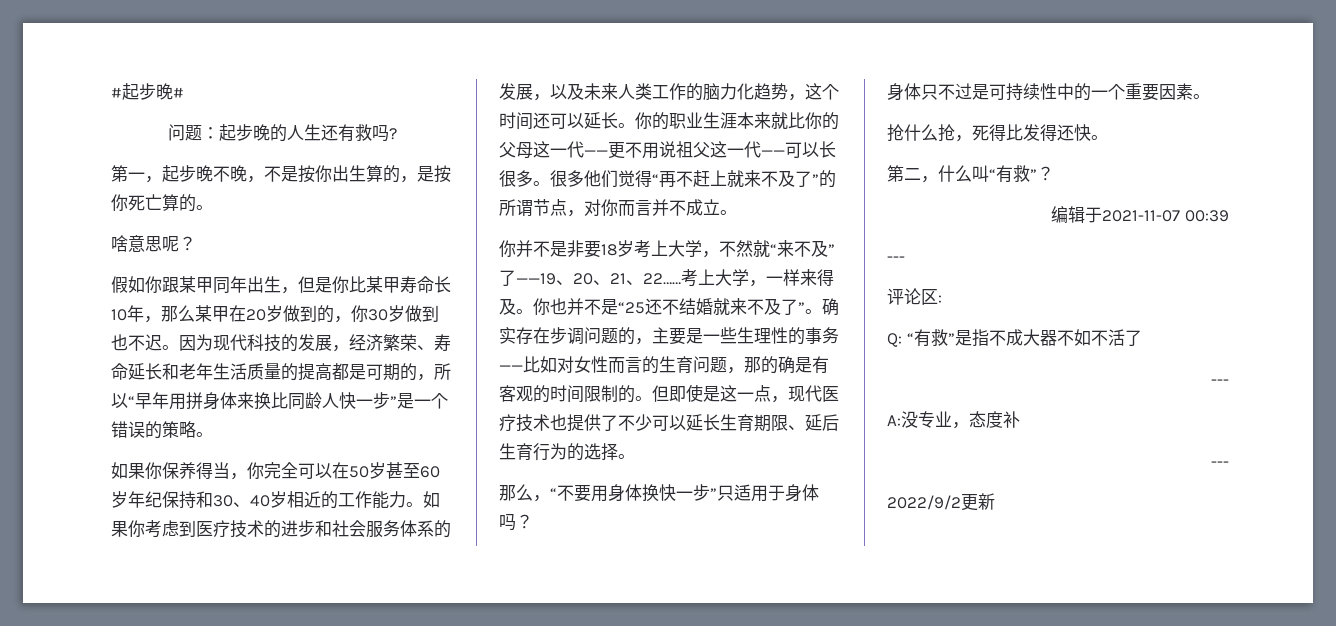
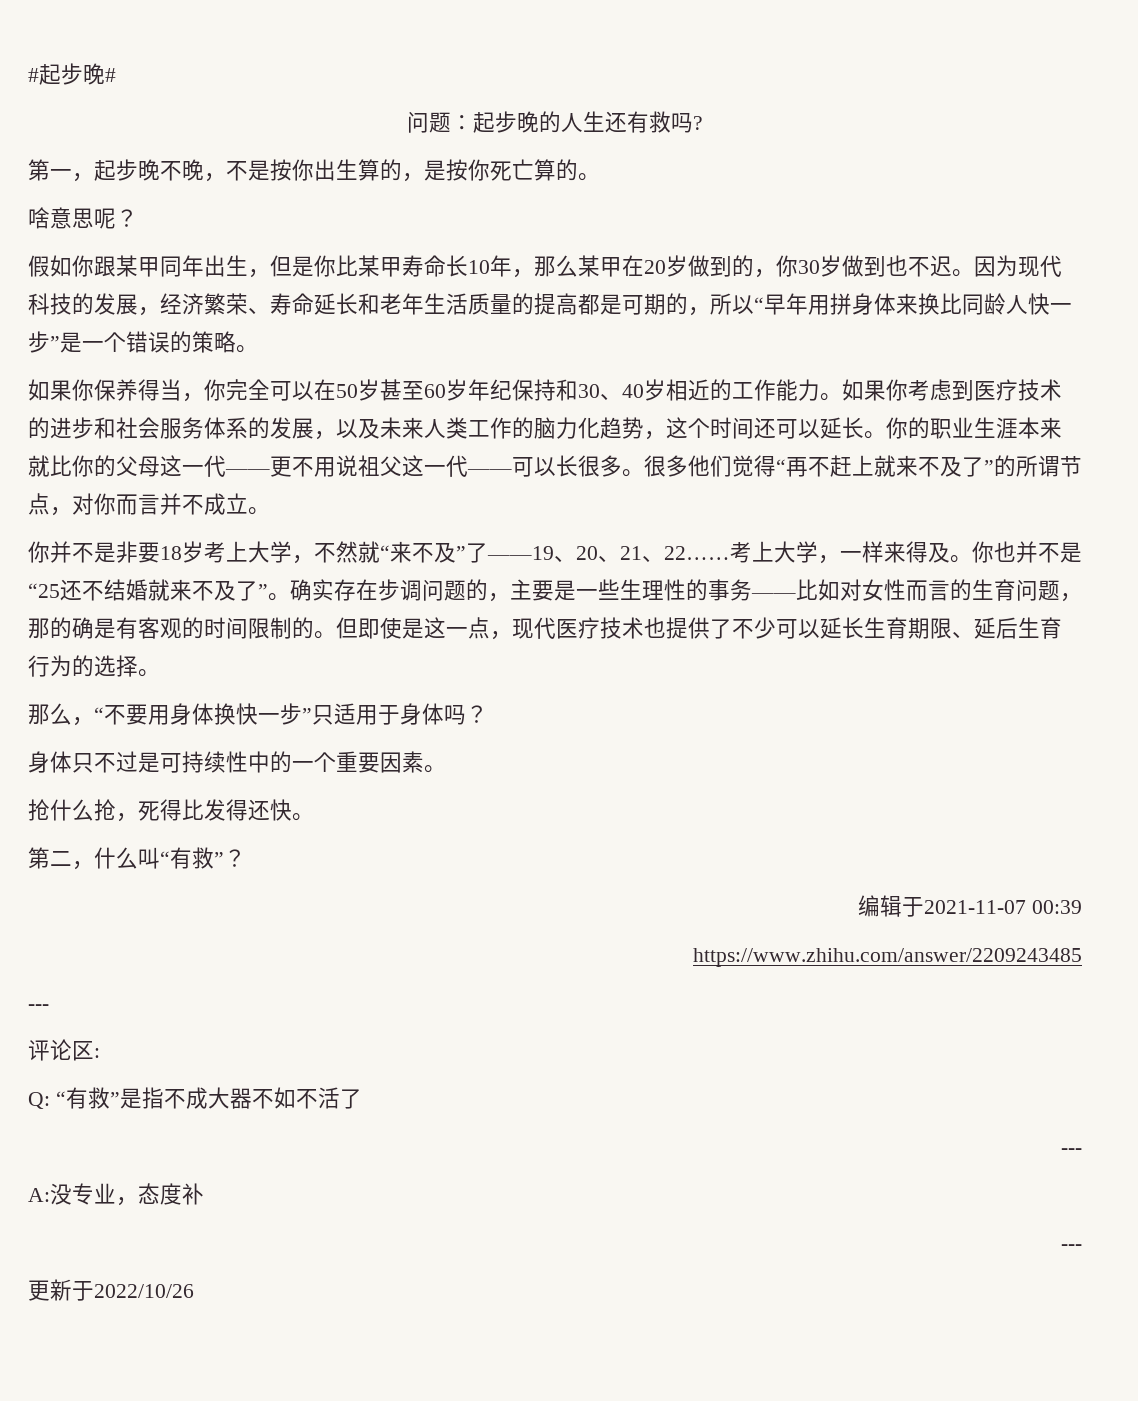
+ https://www.zhihu.com/answer/2209243485
- 2022/9/2更新
+ 更新于2022/10/26

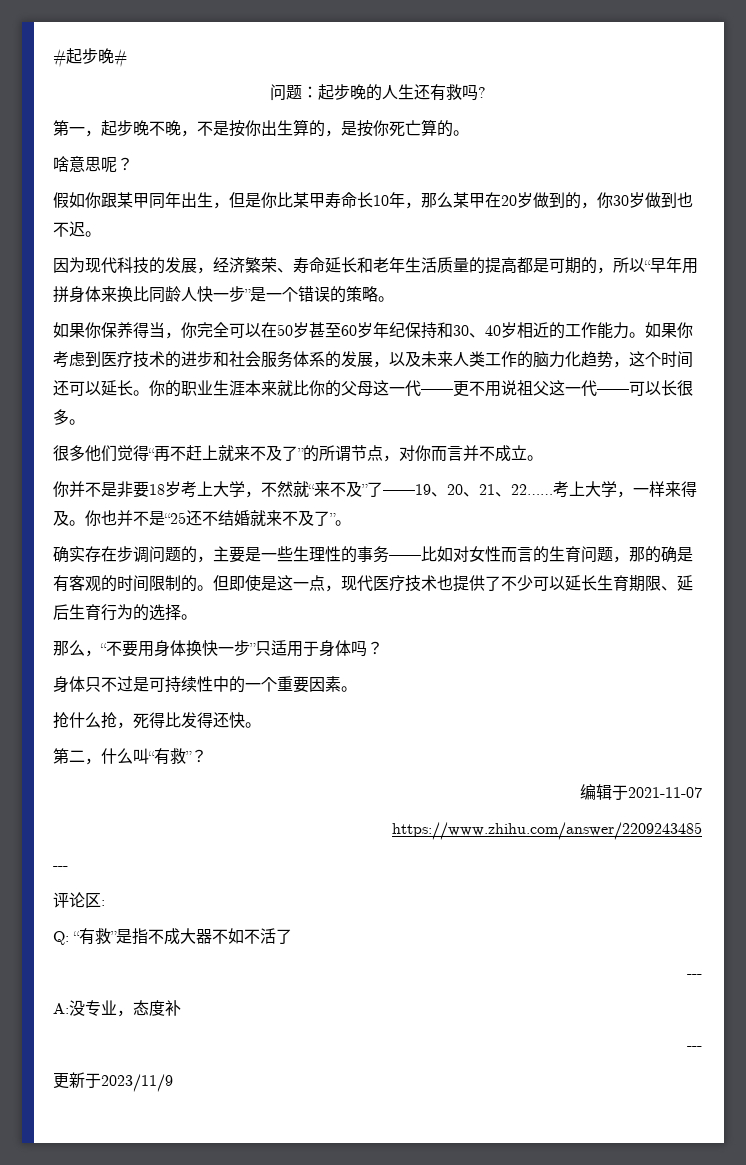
- 假如你跟某甲同年出生，但是你比某甲寿命长10年，那么某甲在20岁做到的，你30岁做到也不迟。因为现代科技的发展，经济繁荣、寿命延长和老年生活质量的提高都是可期的，所以“早年用拼身体来换比同龄人快一步”是一个错误的策略。
+ 假如你跟某甲同年出生，但是你比某甲寿命长10年，那么某甲在20岁做到的，你30岁做到也不迟。
+ 因为现代科技的发展，经济繁荣、寿命延长和老年生活质量的提高都是可期的，所以“早年用拼身体来换比同龄人快一步”是一个错误的策略。
- 你的职业生涯本来就比你的父母这一代——更不用说祖父这一代——可以长很多。很多他们觉得“再不赶上就来不及了”的所谓节点，对你而言并不成立。
+ 你的职业生涯本来就比你的父母这一代——更不用说祖父这一代——可以长很多。
+ 很多他们觉得“再不赶上就来不及了”的所谓节点，对你而言并不成立。
- 你也并不是“25还不结婚就来不及了”。确实存在步调问题的，主要是一些生理性的事务——比如对女性而言的生育问题，那的确是有客观的时间限制的。
+ 你也并不是“25还不结婚就来不及了”。
+ 确实存在步调问题的，主要是一些生理性的事务——比如对女性而言的生育问题，那的确是有客观的时间限制的。
- 编辑于2021-11-07 00:39
+ 编辑于2021-11-07
- 更新于2022/10/26
+ 更新于2023/11/9

